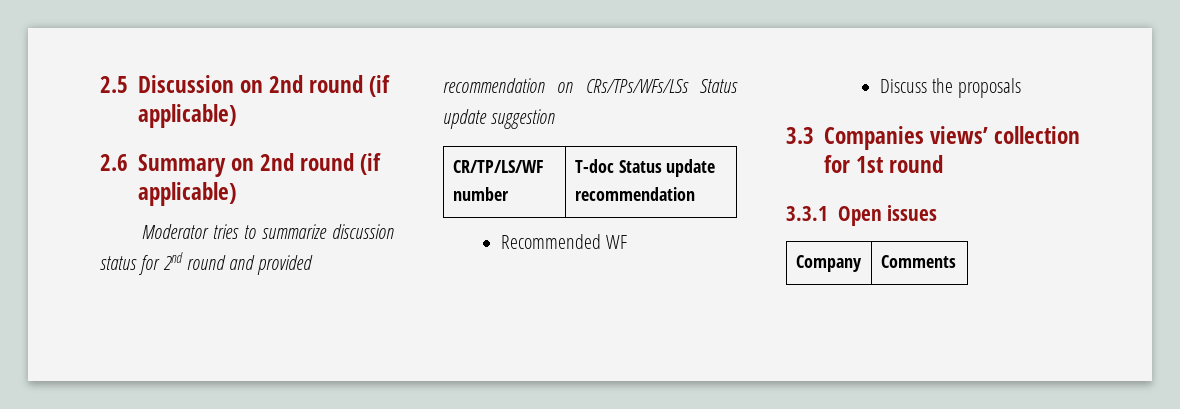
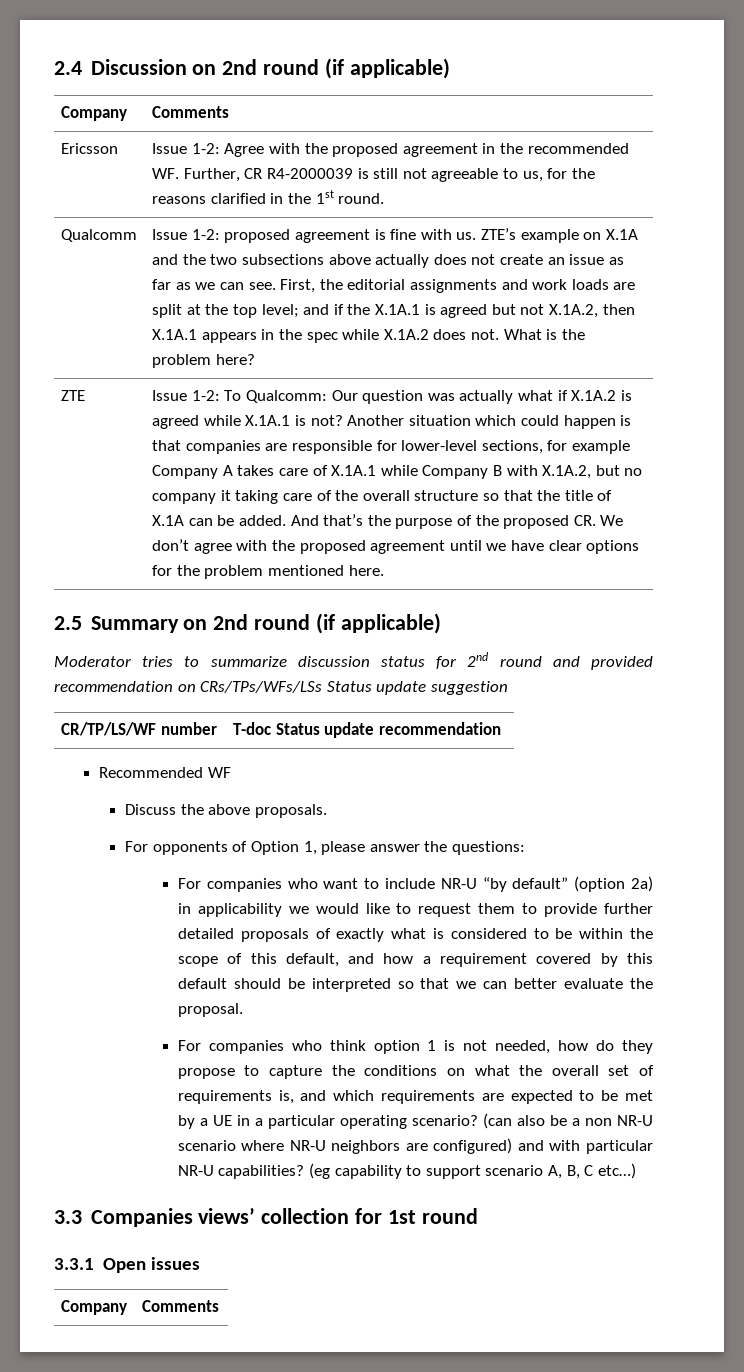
- 2.5 Discussion on 2nd round (if applicable)
- 2.6 Summary on 2nd round (if applicable)
+ 2.4 Discussion on 2nd round (if applicable)
+ Company | Comments
+ Ericsson | Issue 1-2: Agree with the proposed agreement in the recommended WF. Further, CR R4-2000039 is still not agreeable to us, for the reasons clarified in the 1st round.
+ Qualcomm | Issue 1-2: proposed agreement is fine with us. ZTE’s example on X.1A and the two subsections above actually does not create an issue as far as we can see. First, the editorial assignments and work loads are split at the top level; and if the X.1A.1 is agreed but not X.1A.2, then X.1A.1 appears in the spec while X.1A.2 does not. What is the problem here?
+ ZTE | Issue 1-2: To Qualcomm: Our question was actually what if X.1A.2 is agreed while X.1A.1 is not? Another situation which could happen is that companies are responsible for lower-level sections, for example Company A takes care of X.1A.1 while Company B with X.1A.2, but no company it taking care of the overall structure so that the title of X.1A can be added. And that’s the purpose of the proposed CR. We don’t agree with the proposed agreement until we have clear options for the problem mentioned here.
+ 2.5 Summary on 2nd round (if applicable)
- Discuss the proposals
+ Discuss the above proposals.
+ For opponents of Option 1, please answer the questions:
+ For companies who want to include NR-U “by default” (option 2a) in applicability we would like to request them to provide further detailed proposals of exactly what is considered to be within the scope of this default, and how a requirement covered by this default should be interpreted so that we can better evaluate the proposal.
+ For companies who think option 1 is not needed, how do they propose to capture the conditions on what the overall set of requirements is, and which requirements are expected to be met by a UE in a particular operating scenario? (can also be a non NR-U scenario where NR-U neighbors are configured) and with particular NR-U capabilities? (eg capability to support scenario A, B, C etc…)

